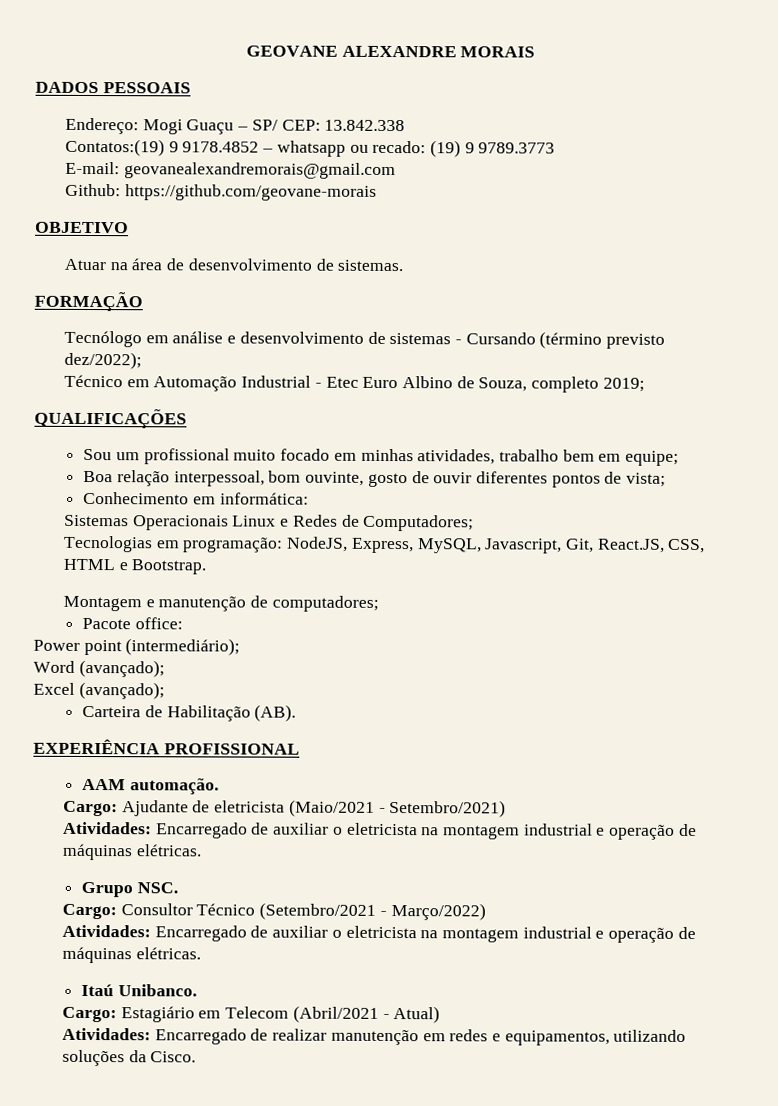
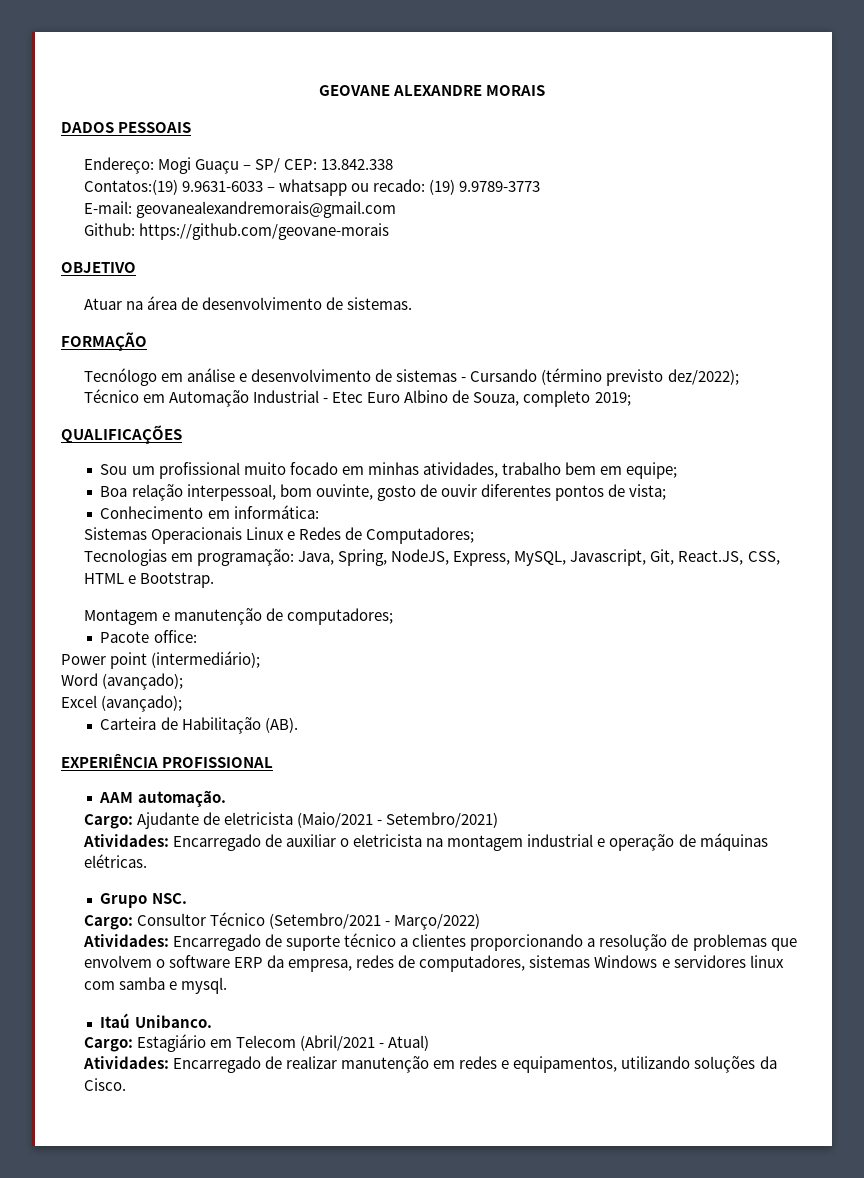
- Contatos:(19) 9 9178.4852 – whatsapp ou recado: (19) 9 9789.3773
+ Contatos:(19) 9.9631-6033 – whatsapp ou recado: (19) 9.9789-3773
- Tecnologias em programação: NodeJS, Express, MySQL, Javascript, Git, React.JS, CSS, HTML e Bootstrap.
+ Tecnologias em programação: Java, Spring, NodeJS, Express, MySQL, Javascript, Git, React.JS, CSS, HTML e Bootstrap.
  Cargo: Consultor Técnico (Setembro/2021 - Março/2022)
- Atividades: Encarregado de auxiliar o eletricista na montagem industrial e operação de máquinas elétricas.
+ Atividades: Encarregado de suporte técnico a clientes proporcionando a resolução de problemas que envolvem o software ERP da empresa, redes de computadores, sistemas Windows e servidores linux com samba e mysql.

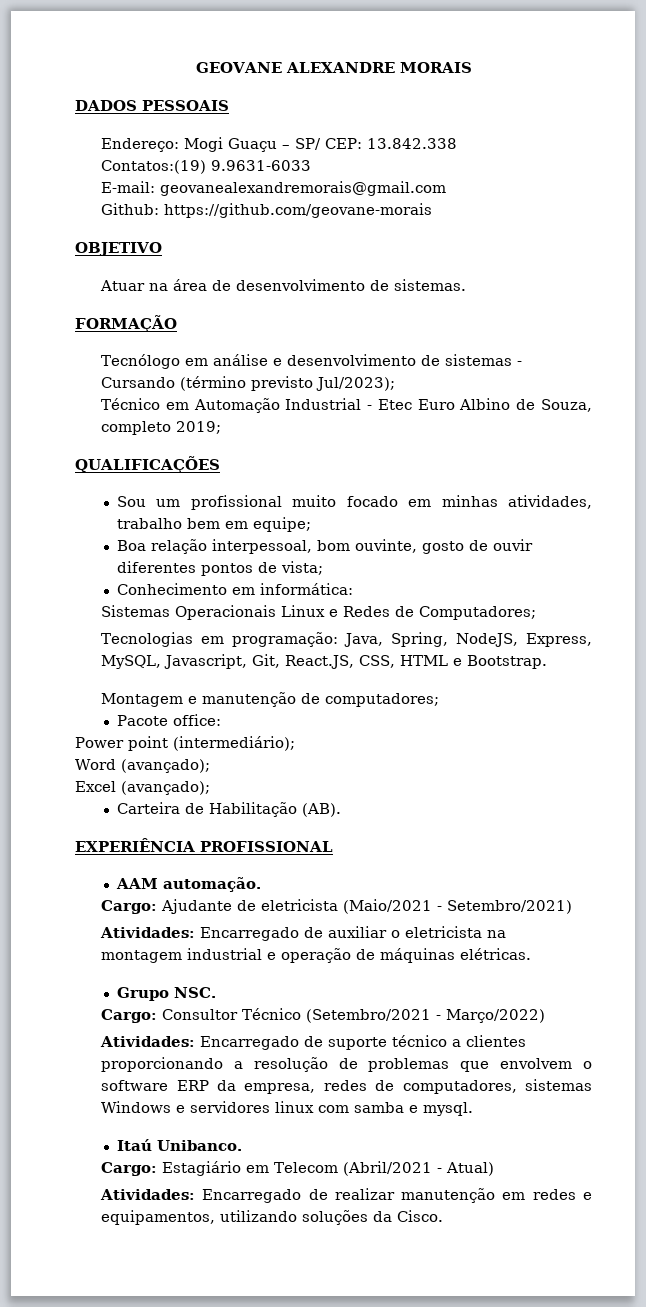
- Contatos:(19) 9.9631-6033 – whatsapp ou recado: (19) 9.9789-3773
+ Contatos:(19) 9.9631-6033
- Tecnólogo em análise e desenvolvimento de sistemas - Cursando (término previsto dez/2022);
+ Tecnólogo em análise e desenvolvimento de sistemas - Cursando (término previsto Jul/2023);

